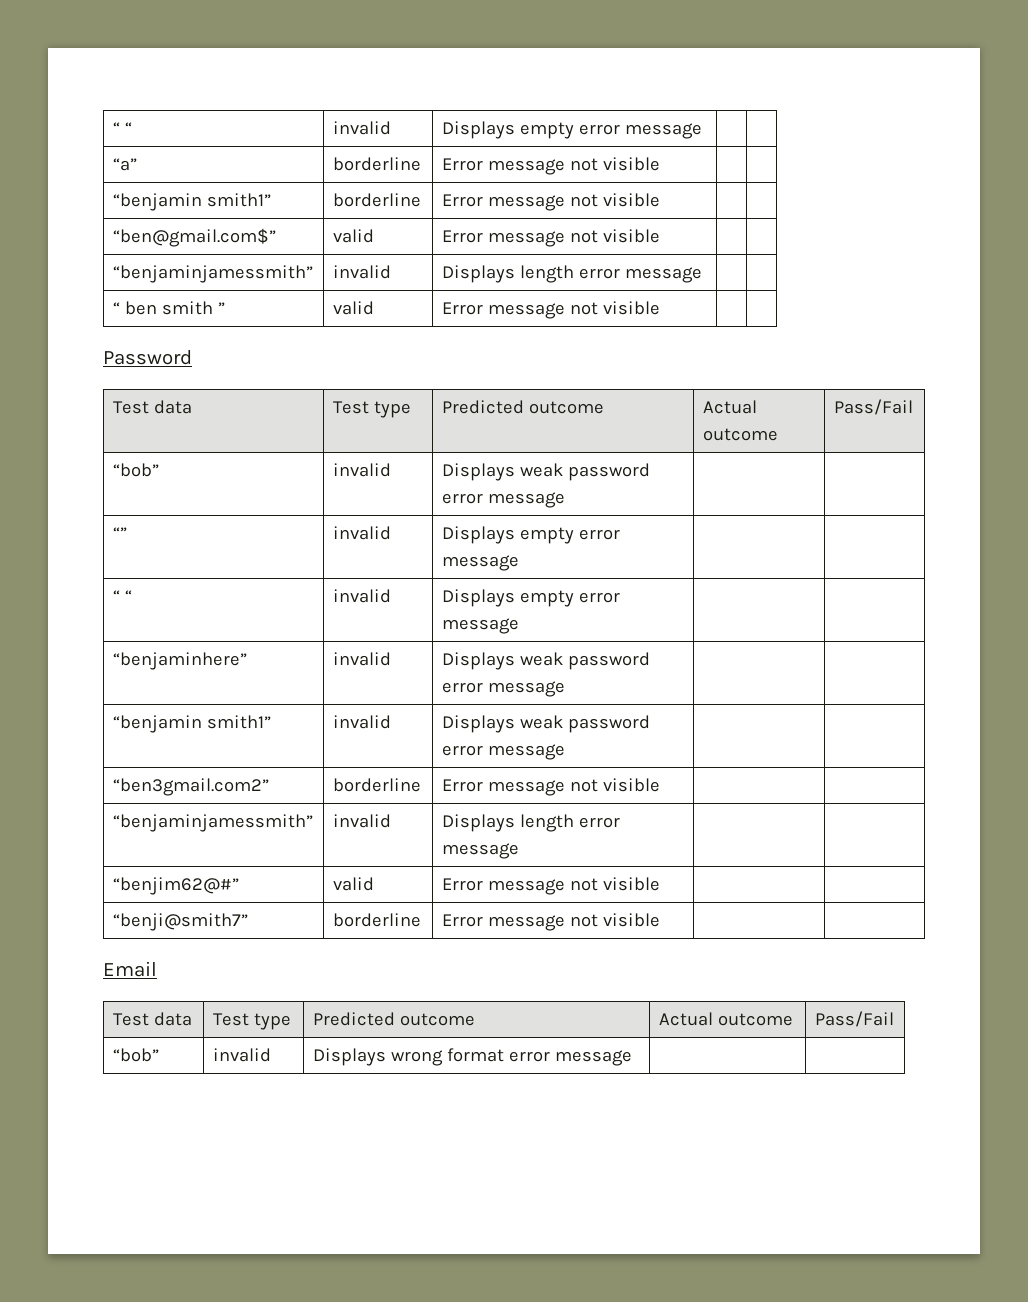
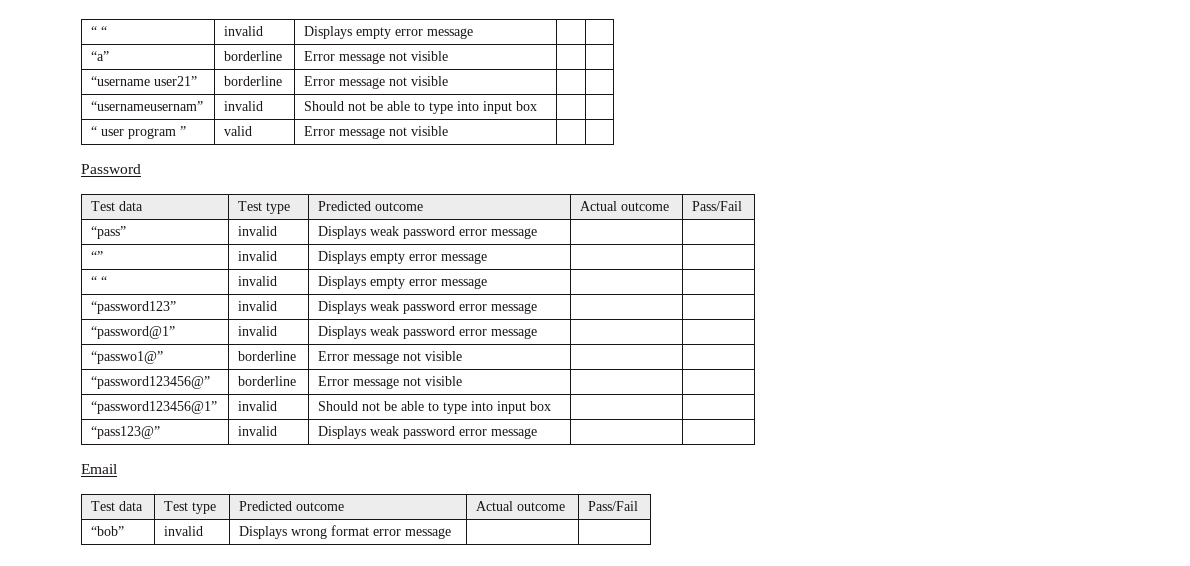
- “benjamin smith1” | borderline | Error message not visible | |
- “ben@gmail.com$” | valid | Error message not visible | |
- “benjaminjamessmith” | invalid | Displays length error message | |
- “ ben smith ” | valid | Error message not visible | |
+ “username user21” | borderline | Error message not visible | |
+ “usernameusernam” | invalid | Should not be able to type into input box | |
+ “ user program ” | valid | Error message not visible | |
- “bob” | invalid | Displays weak password error message | |
+ “pass” | invalid | Displays weak password error message | |
- “benjaminhere” | invalid | Displays weak password error message | |
- “benjamin smith1” | invalid | Displays weak password error message | |
- “ben3gmail.com2” | borderline | Error message not visible | |
- “benjaminjamessmith” | invalid | Displays length error message | |
- “benjim62@#” | valid | Error message not visible | |
- “benji@smith7” | borderline | Error message not visible | |
+ “password123” | invalid | Displays weak password error message | |
+ “password@1” | invalid | Displays weak password error message | |
+ “passwo1@” | borderline | Error message not visible | |
+ “password123456@” | borderline | Error message not visible | |
+ “password123456@1” | invalid | Should not be able to type into input box | |
+ “pass123@” | invalid | Displays weak password error message | |

